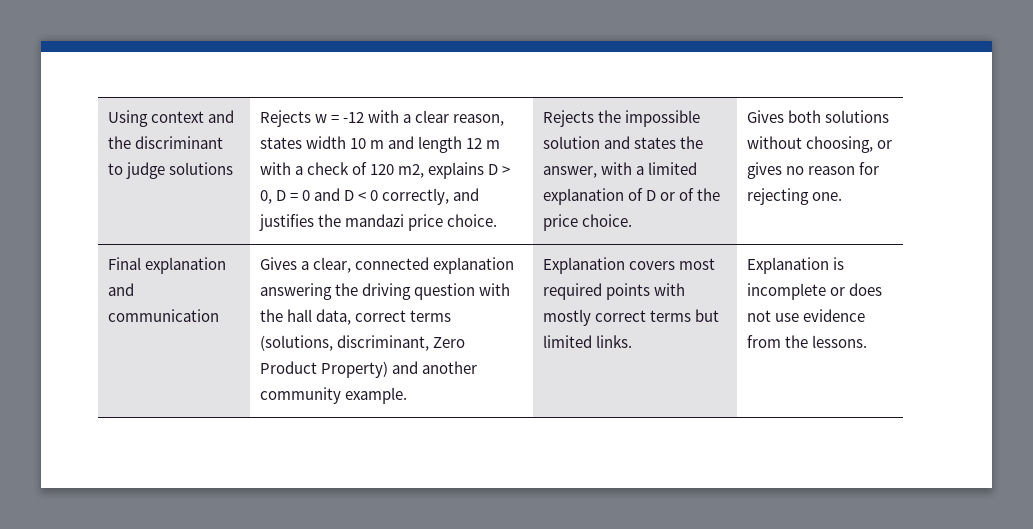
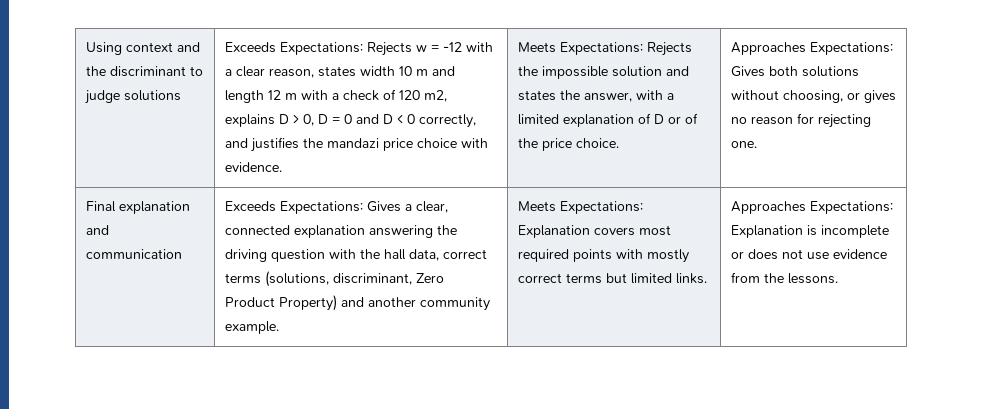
- Rejects w = -12 with a clear reason, states width 10 m and length 12 m with a check of 120 m2, explains D > 0, D = 0 and D < 0 correctly, and justifies the mandazi price choice. | Rejects the impossible solution and states the answer, with a limited explanation of D or of the price choice.
+ Exceeds Expectations: Rejects w = -12 with a clear reason, states width 10 m and length 12 m with a check of 120 m2, explains D > 0, D = 0 and D < 0 correctly, and justifies the mandazi price choice with evidence. | Meets Expectations: Rejects the impossible solution and states the answer, with a limited explanation of D or of the price choice.
- Gives both solutions without choosing, or gives no reason for rejecting one.
+ Approaches Expectations: Gives both solutions without choosing, or gives no reason for rejecting one.
- Gives a clear, connected explanation answering the driving question with the hall data, correct terms (solutions, discriminant, Zero Product Property) and another community example.
+ Exceeds Expectations: Gives a clear, connected explanation answering the driving question with the hall data, correct terms (solutions, discriminant, Zero Product Property) and another community example.
- Explanation covers most required points with mostly correct terms but limited links.
+ Meets Expectations: Explanation covers most required points with mostly correct terms but limited links.
- Explanation is incomplete or does not use evidence from the lessons.
+ Approaches Expectations: Explanation is incomplete or does not use evidence from the lessons.

